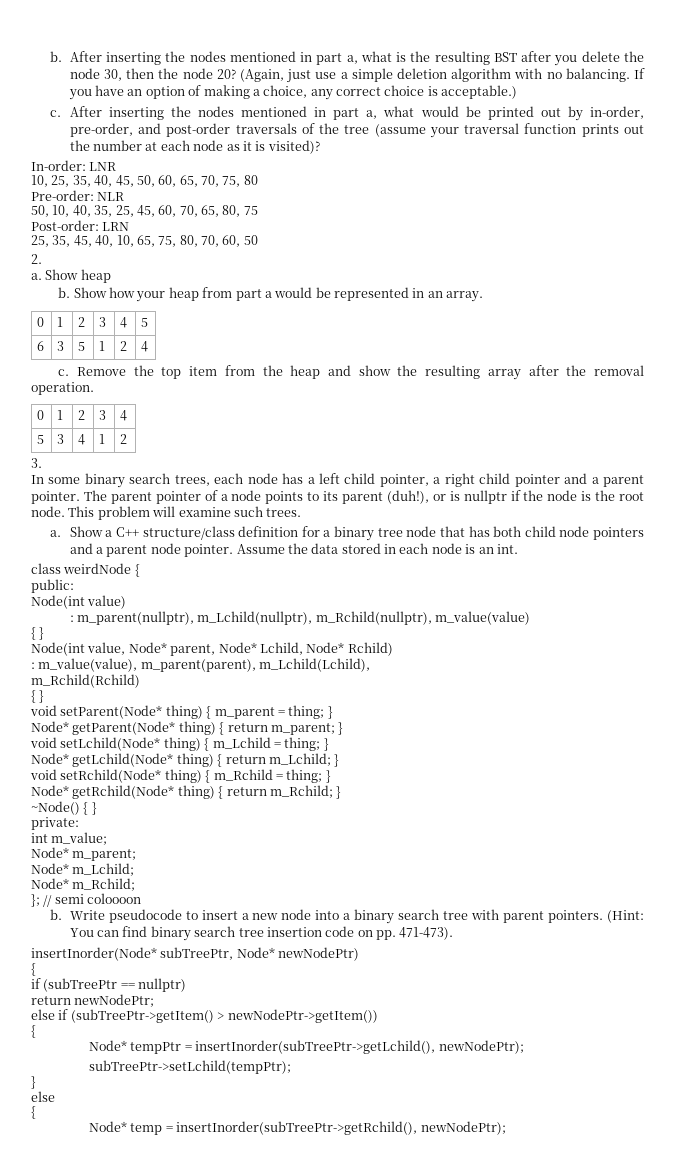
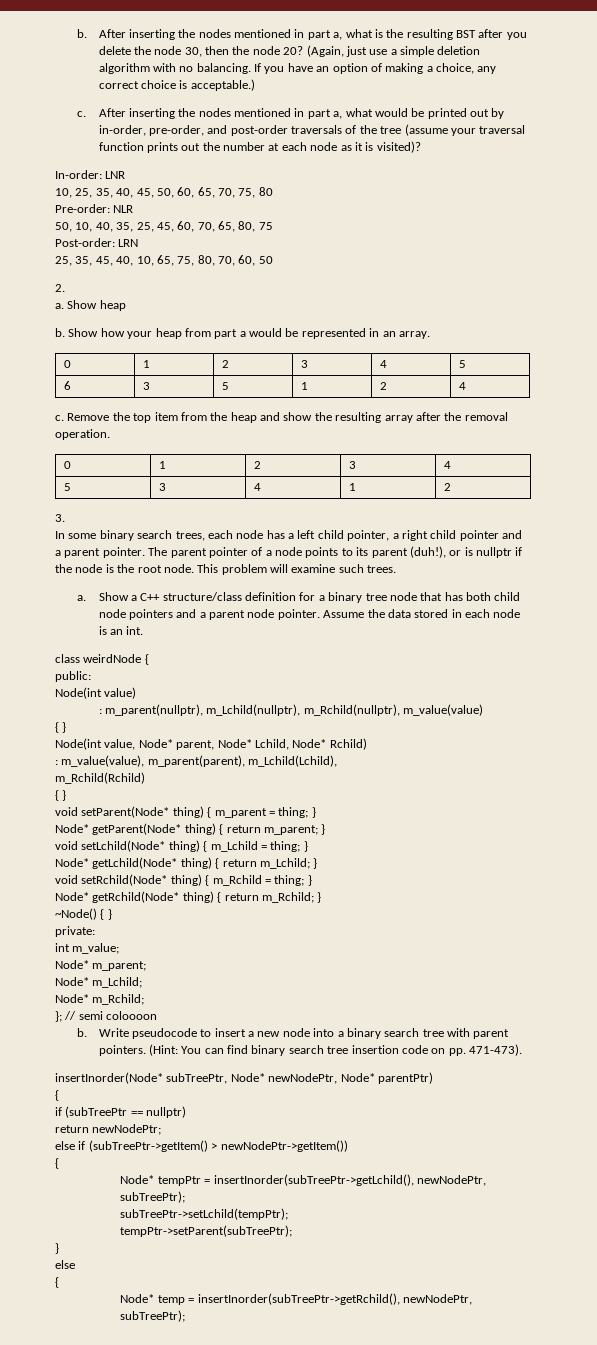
- insertInorder(Node* subTreePtr, Node* newNodePtr)
+ insertInorder(Node* subTreePtr, Node* newNodePtr, Node* parentPtr)
- Node* tempPtr = insertInorder(subTreePtr->getLchild(), newNodePtr);
+ Node* tempPtr = insertInorder(subTreePtr->getLchild(), newNodePtr, subTreePtr);
+ tempPtr->setParent(subTreePtr);
- Node* temp = insertInorder(subTreePtr->getRchild(), newNodePtr);
+ Node* temp = insertInorder(subTreePtr->getRchild(), newNodePtr, subTreePtr);

